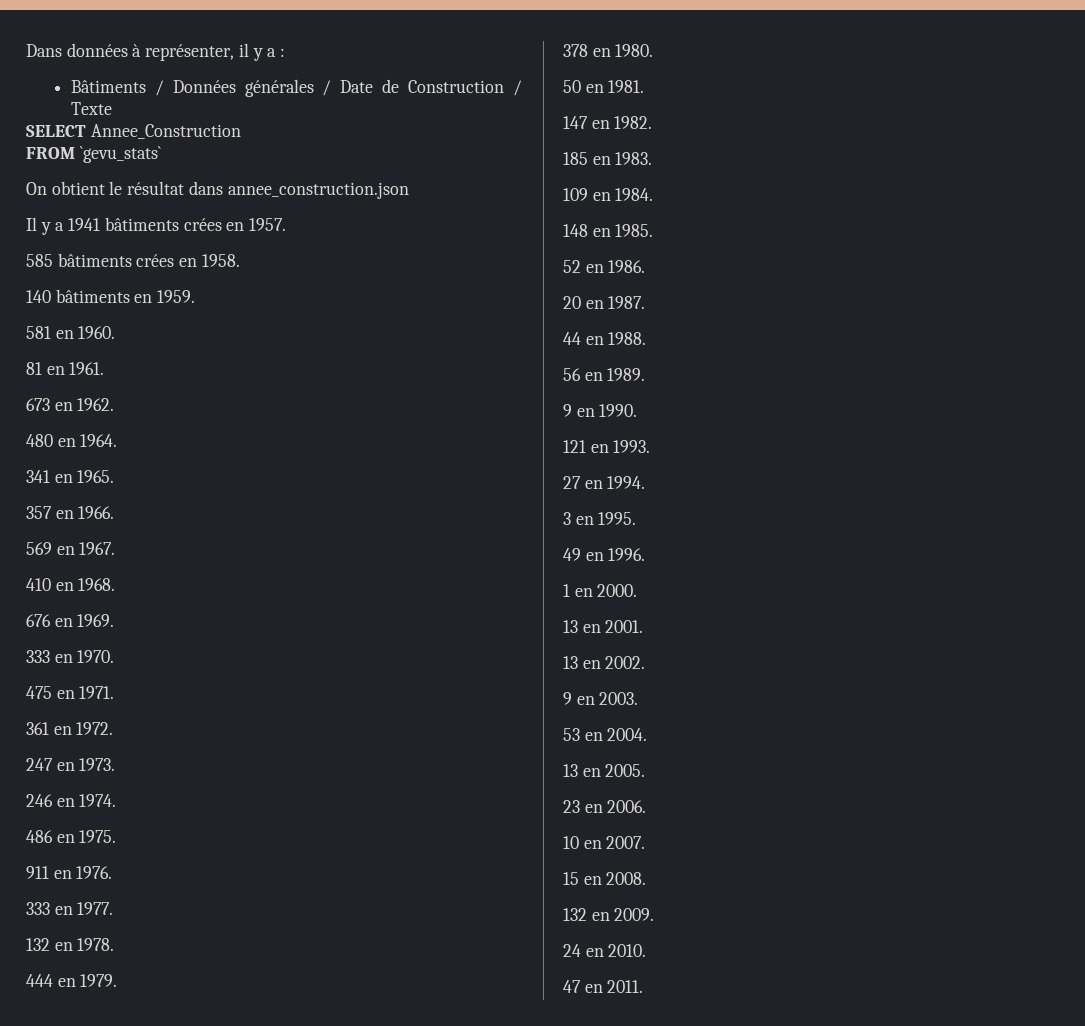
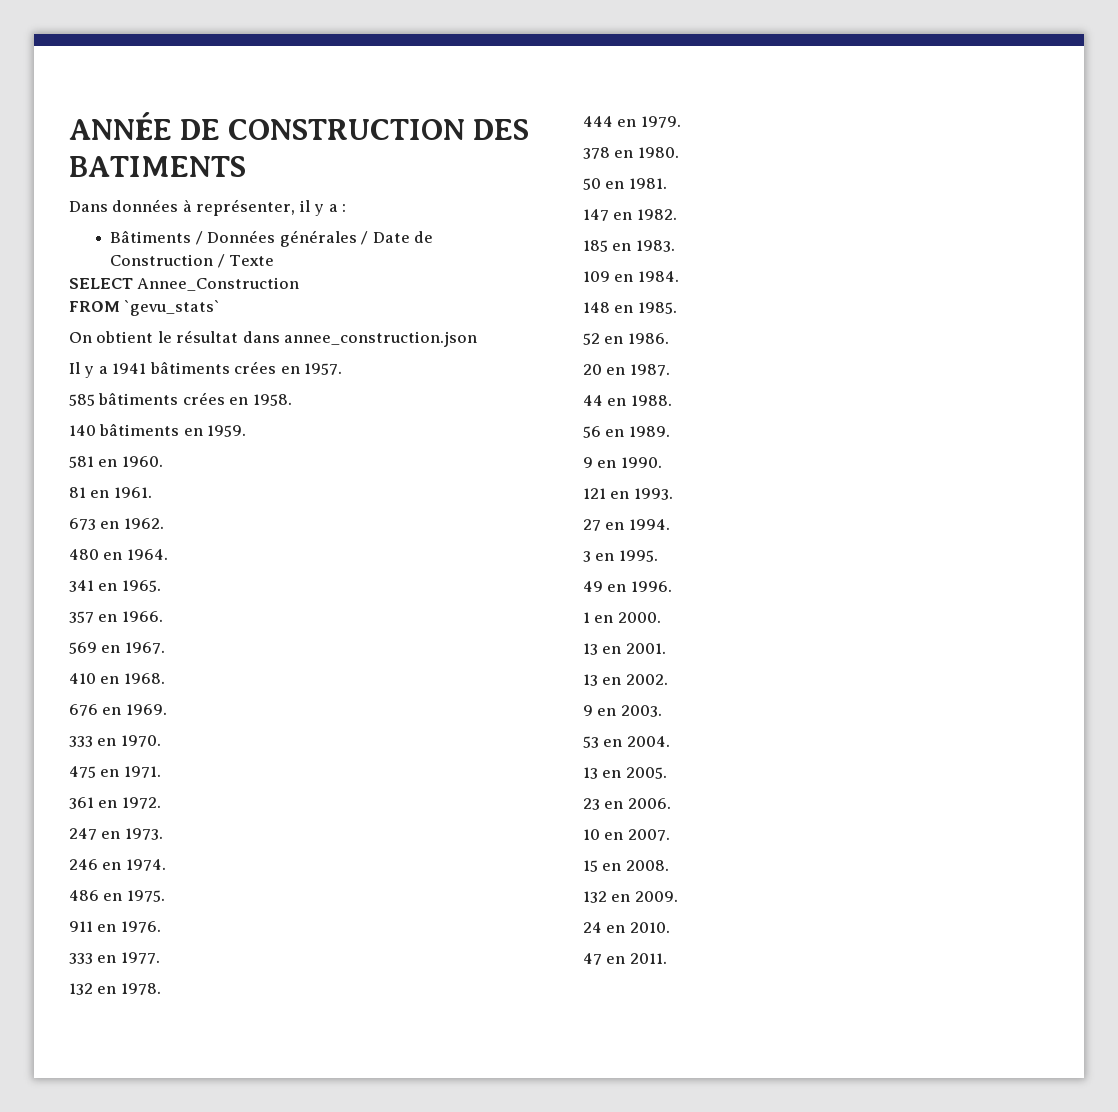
+ ANNÉE DE CONSTRUCTION DES BATIMENTS

